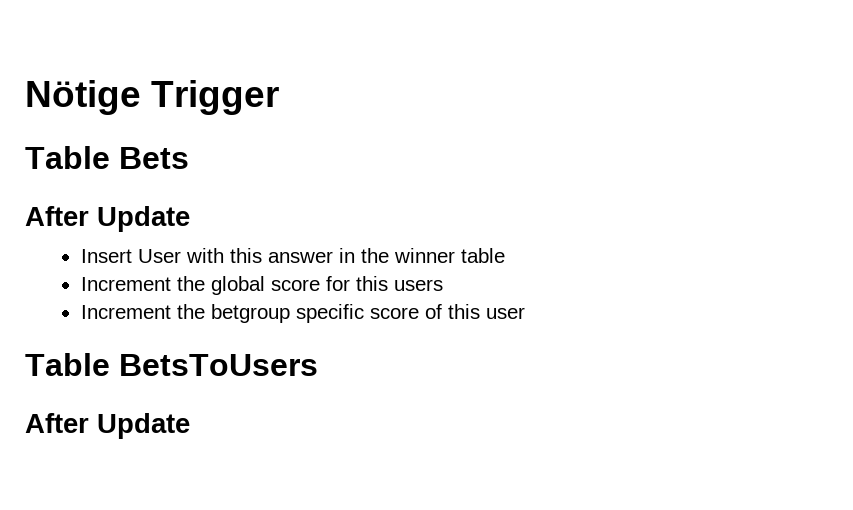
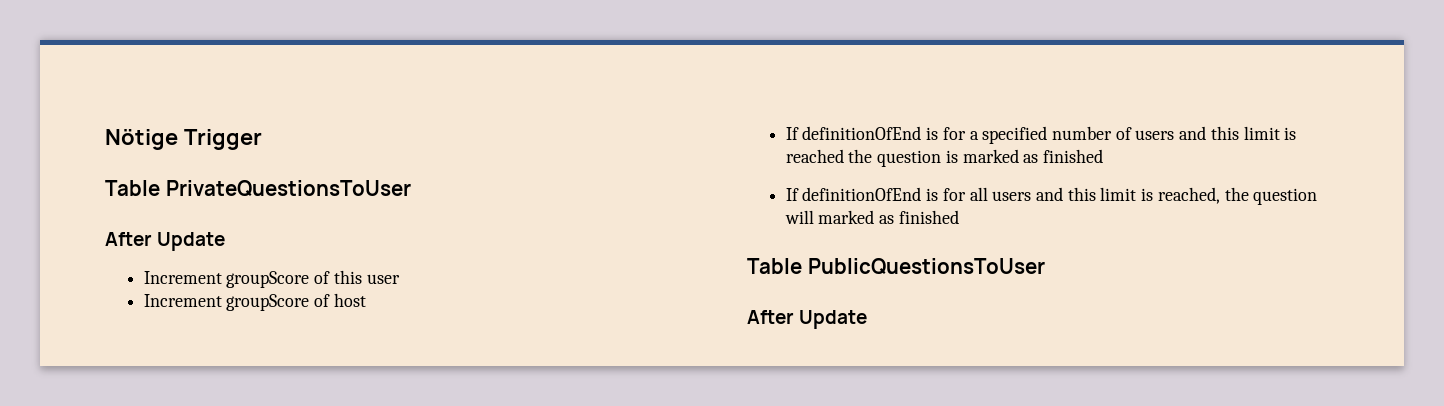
- Table Bets
+ Table PrivateQuestionsToUser
- Insert User with this answer in the winner table
- Increment the global score for this users
- Increment the betgroup specific score of this user
- Table BetsToUsers
+ Increment groupScore of this user
+ Increment groupScore of host
+ If definitionOfEnd is for a specified number of users and this limit is reached the question is marked as finished
+ If definitionOfEnd is for all users and this limit is reached, the question will marked as finished
+ Table PublicQuestionsToUser

